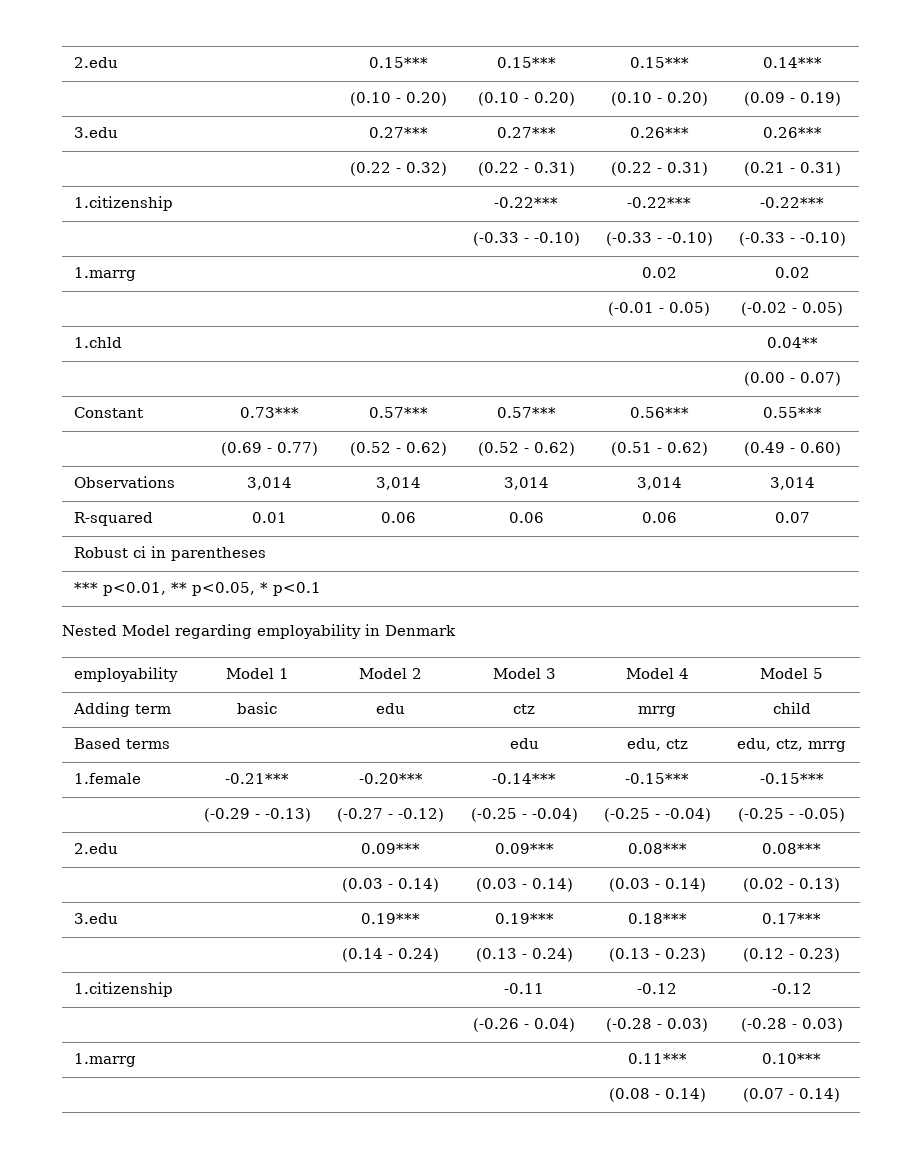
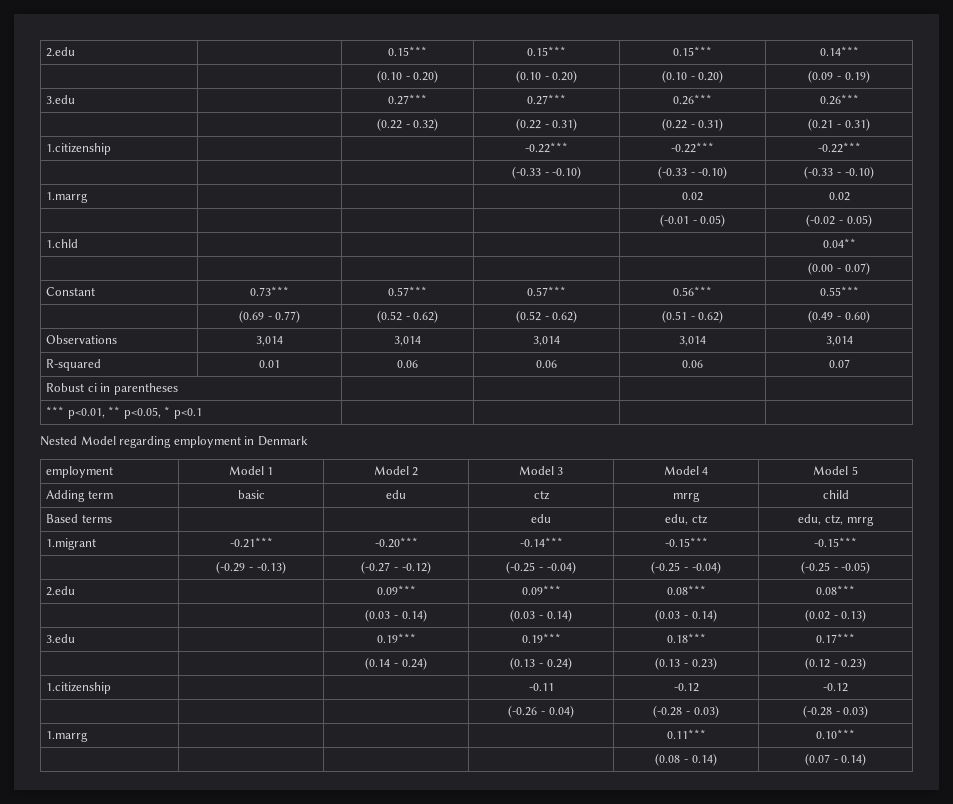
- Nested Model regarding employability in Denmark
+ Nested Model regarding employment in Denmark
- employability | Model 1 | Model 2 | Model 3 | Model 4 | Model 5
+ employment | Model 1 | Model 2 | Model 3 | Model 4 | Model 5
- 1.female | -0.21*** | -0.20*** | -0.14*** | -0.15*** | -0.15***
+ 1.migrant | -0.21*** | -0.20*** | -0.14*** | -0.15*** | -0.15***

